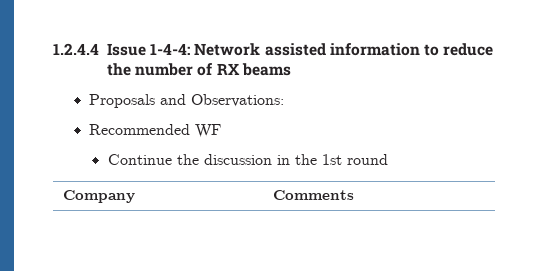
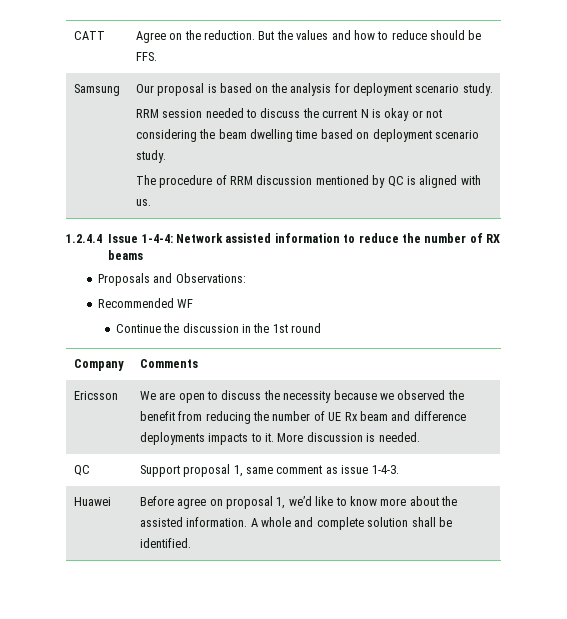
+ CATT | Agree on the reduction. But the values and how to reduce should be FFS.
+ Samsung | Our proposal is based on the analysis for deployment scenario study.
+ RRM session needed to discuss the current N is okay or not considering the beam dwelling time based on deployment scenario study.
+ The procedure of RRM discussion mentioned by QC is aligned with us.
+ Ericsson | We are open to discuss the necessity because we observed the benefit from reducing the number of UE Rx beam and difference deployments impacts to it. More discussion is needed.
+ QC | Support proposal 1, same comment as issue 1-4-3.
+ Huawei | Before agree on proposal 1, we’d like to know more about the assisted information. A whole and complete solution shall be identified.

